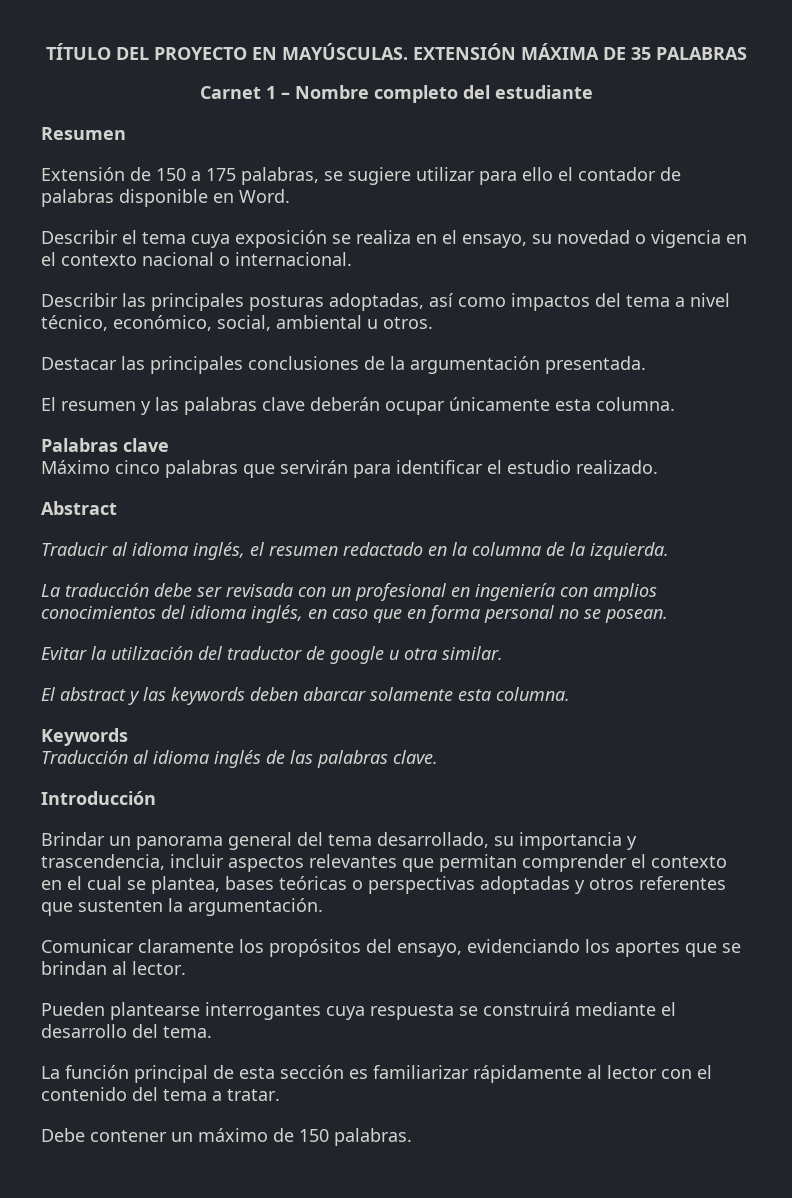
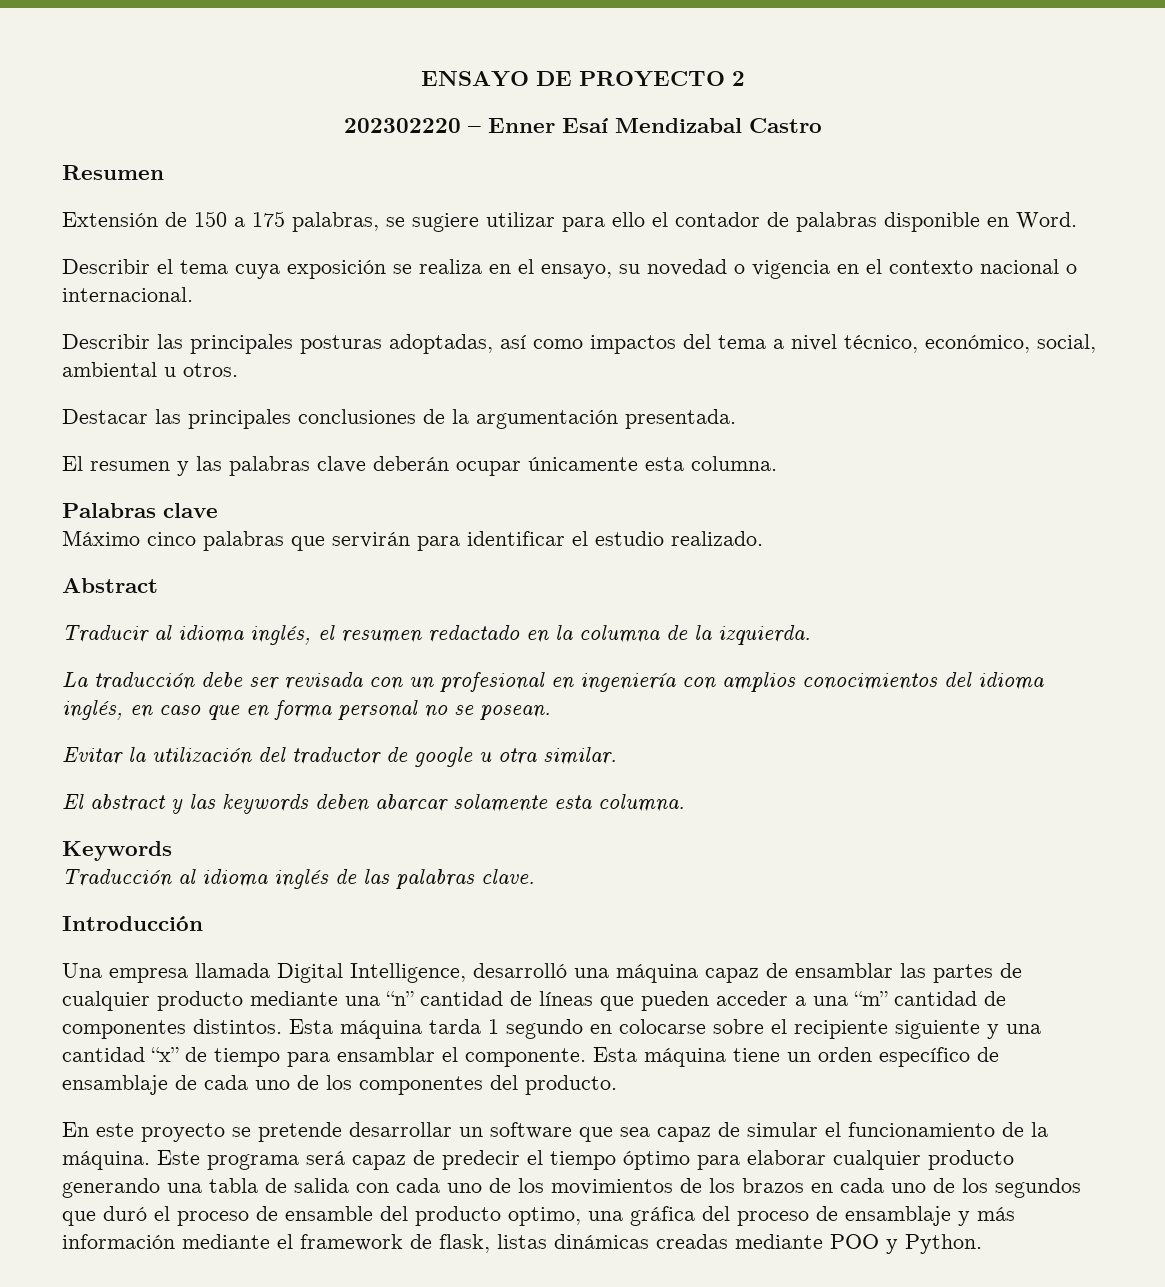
- TÍTULO DEL PROYECTO EN MAYÚSCULAS. EXTENSIÓN MÁXIMA DE 35 PALABRAS
- Carnet 1 – Nombre completo del estudiante
+ ENSAYO DE PROYECTO 2
+ 202302220 – Enner Esaí Mendizabal Castro
- Brindar un panorama general del tema desarrollado, su importancia y trascendencia, incluir aspectos relevantes que permitan comprender el contexto en el cual se plantea, bases teóricas o perspectivas adoptadas y otros referentes que sustenten la argumentación.
- Comunicar claramente los propósitos del ensayo, evidenciando los aportes que se brindan al lector.
- Pueden plantearse interrogantes cuya respuesta se construirá mediante el desarrollo del tema.
- La función principal de esta sección es familiarizar rápidamente al lector con el contenido del tema a tratar.
- Debe contener un máximo de 150 palabras.
+ Una empresa llamada Digital Intelligence, desarrolló una máquina capaz de ensamblar las partes de cualquier producto mediante una “n” cantidad de líneas que pueden acceder a una “m” cantidad de componentes distintos. Esta máquina tarda 1 segundo en colocarse sobre el recipiente siguiente y una cantidad “x” de tiempo para ensamblar el componente. Esta máquina tiene un orden específico de ensamblaje de cada uno de los componentes del producto.
+ En este proyecto se pretende desarrollar un software que sea capaz de simular el funcionamiento de la máquina. Este programa será capaz de predecir el tiempo óptimo para elaborar cualquier producto generando una tabla de salida con cada uno de los movimientos de los brazos en cada uno de los segundos que duró el proceso de ensamble del producto optimo, una gráfica del proceso de ensamblaje y más información mediante el framework de flask, listas dinámicas creadas mediante POO y Python.

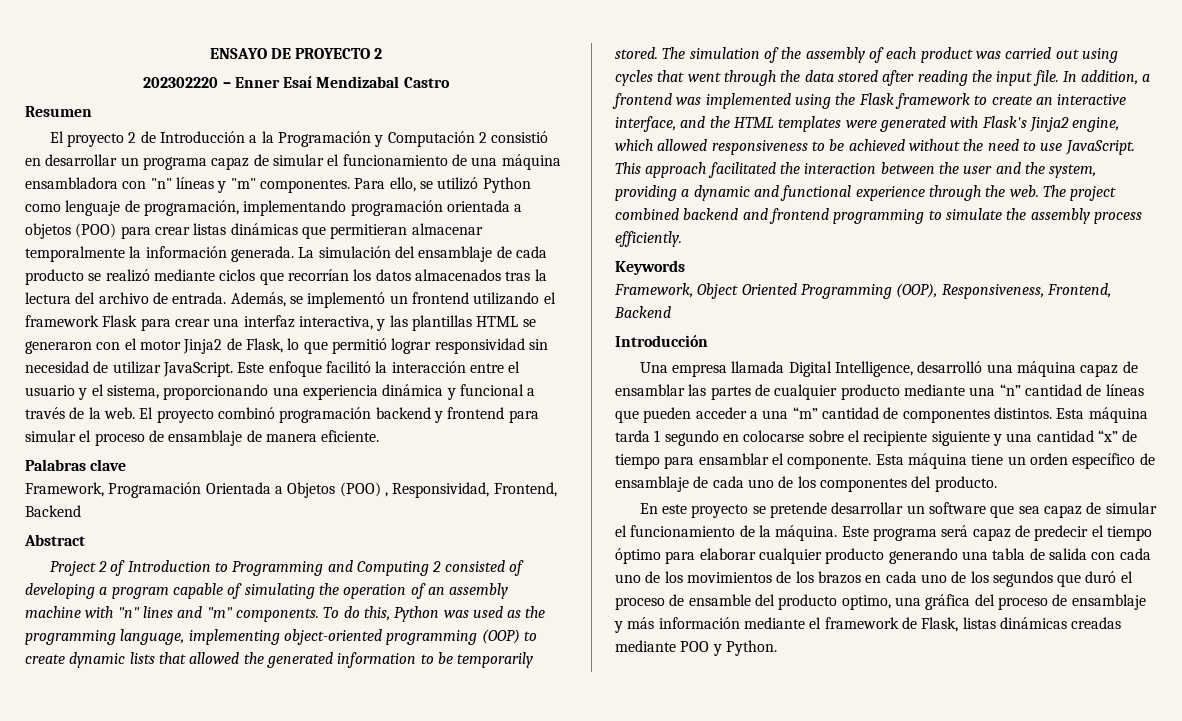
- Extensión de 150 a 175 palabras, se sugiere utilizar para ello el contador de palabras disponible en Word.
- Describir el tema cuya exposición se realiza en el ensayo, su novedad o vigencia en el contexto nacional o internacional.
- Describir las principales posturas adoptadas, así como impactos del tema a nivel técnico, económico, social, ambiental u otros.
- Destacar las principales conclusiones de la argumentación presentada.
- El resumen y las palabras clave deberán ocupar únicamente esta columna.
+ El proyecto 2 de Introducción a la Programación y Computación 2 consistió en desarrollar un programa capaz de simular el funcionamiento de una máquina ensambladora con "n" líneas y "m" componentes. Para ello, se utilizó Python como lenguaje de programación, implementando programación orientada a objetos (POO) para crear listas dinámicas que permitieran almacenar temporalmente la información generada. La simulación del ensamblaje de cada producto se realizó mediante ciclos que recorrían los datos almacenados tras la lectura del archivo de entrada. Además, se implementó un frontend utilizando el framework Flask para crear una interfaz interactiva, y las plantillas HTML se generaron con el motor Jinja2 de Flask, lo que permitió lograr responsividad sin necesidad de utilizar JavaScript. Este enfoque facilitó la interacción entre el usuario y el sistema, proporcionando una experiencia dinámica y funcional a través de la web. El proyecto combinó programación backend y frontend para simular el proceso de ensamblaje de manera eficiente.
  Palabras clave
- Máximo cinco palabras que servirán para identificar el estudio realizado.
+ Framework, Programación Orientada a Objetos (POO) , Responsividad, Frontend, Backend
  Abstract
- Traducir al idioma inglés, el resumen redactado en la columna de la izquierda.
- La traducción debe ser revisada con un profesional en ingeniería con amplios conocimientos del idioma inglés, en caso que en forma personal no se posean.
- Evitar la utilización del traductor de google u otra similar.
- El abstract y las keywords deben abarcar solamente esta columna.
+ Project 2 of Introduction to Programming and Computing 2 consisted of developing a program capable of simulating the operation of an assembly machine with "n" lines and "m" components. To do this, Python was used as the programming language, implementing object-oriented programming (OOP) to create dynamic lists that allowed the generated information to be temporarily stored. The simulation of the assembly of each product was carried out using cycles that went through the data stored after reading the input file. In addition, a frontend was implemented using the Flask framework to create an interactive interface, and the HTML templates were generated with Flask's Jinja2 engine, which allowed responsiveness to be achieved without the need to use JavaScript. This approach facilitated the interaction between the user and the system, providing a dynamic and functional experience through the web. The project combined backend and frontend programming to simulate the assembly process efficiently.
  Keywords
- Traducción al idioma inglés de las palabras clave.
+ Framework, Object Oriented Programming (OOP), Responsiveness, Frontend, Backend
- Este programa será capaz de predecir el tiempo óptimo para elaborar cualquier producto generando una tabla de salida con cada uno de los movimientos de los brazos en cada uno de los segundos que duró el proceso de ensamble del producto optimo, una gráfica del proceso de ensamblaje y más información mediante el framework de flask, listas dinámicas creadas mediante POO y Python.
+ Este programa será capaz de predecir el tiempo óptimo para elaborar cualquier producto generando una tabla de salida con cada uno de los movimientos de los brazos en cada uno de los segundos que duró el proceso de ensamble del producto optimo, una gráfica del proceso de ensamblaje y más información mediante el framework de Flask, listas dinámicas creadas mediante POO y Python.

